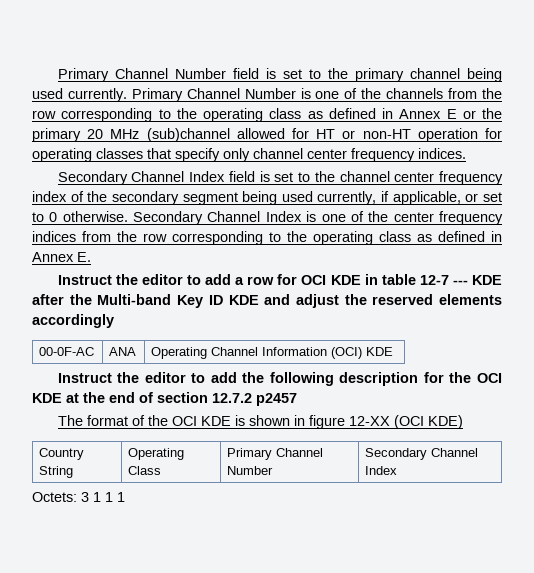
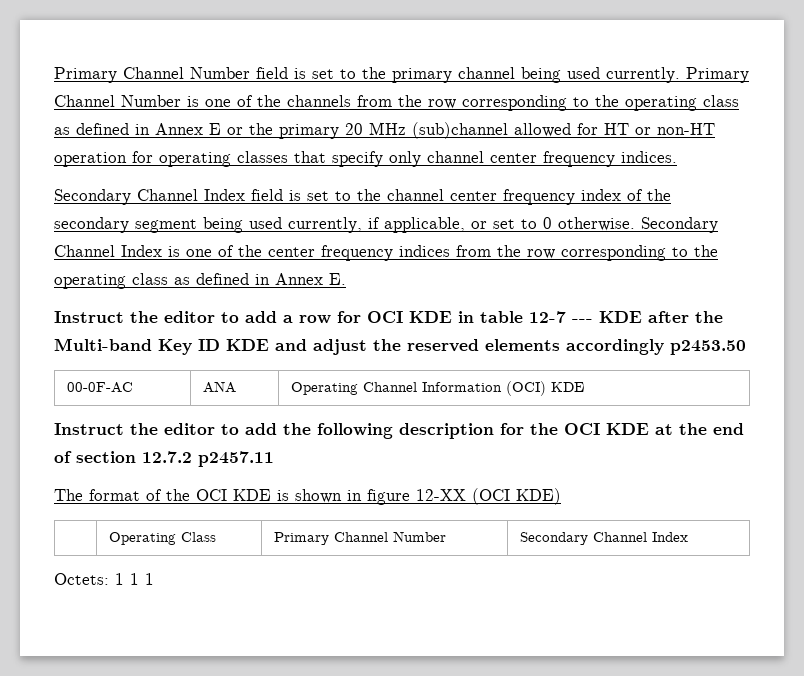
- Instruct the editor to add a row for OCI KDE in table 12-7 --- KDE after the Multi-band Key ID KDE and adjust the reserved elements accordingly
+ Instruct the editor to add a row for OCI KDE in table 12-7 --- KDE after the Multi-band Key ID KDE and adjust the reserved elements accordingly p2453.50
- Instruct the editor to add the following description for the OCI KDE at the end of section 12.7.2 p2457
+ Instruct the editor to add the following description for the OCI KDE at the end of section 12.7.2 p2457.11
- Country String | Operating Class | Primary Channel Number | Secondary Channel Index
+ | Operating Class | Primary Channel Number | Secondary Channel Index
- Octets: 3 1 1 1
+ Octets: 1 1 1

